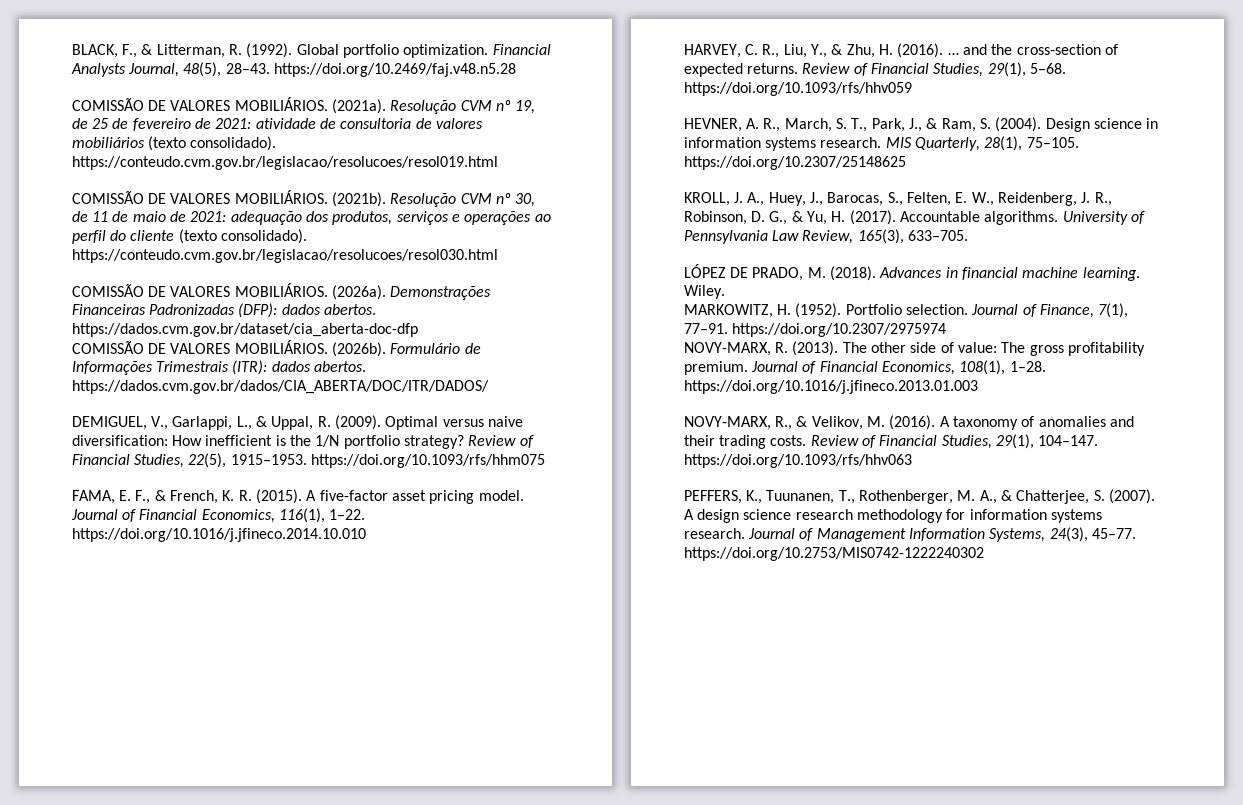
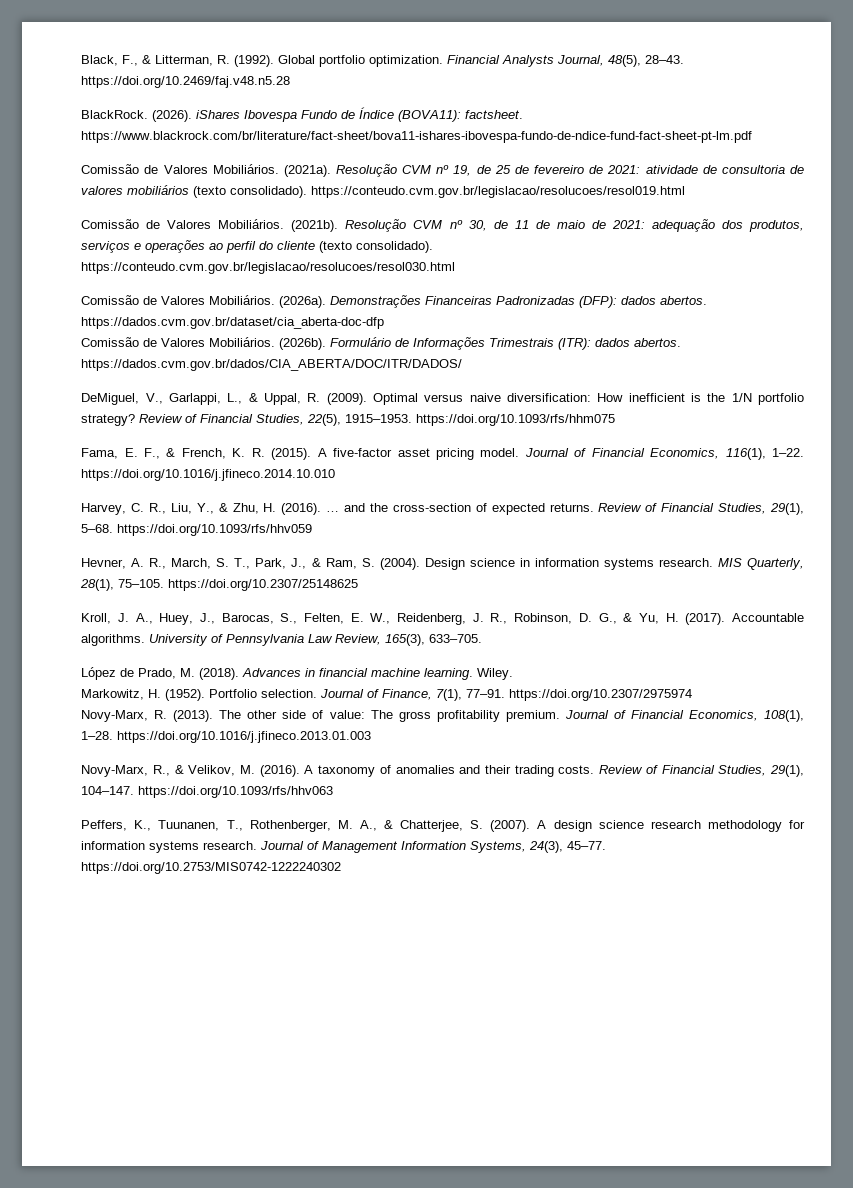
- BLACK, F., & Litterman, R. (1992).
+ Black, F., & Litterman, R. (1992).
  Financial Analysts Journal, 48(5), 28–43. https://doi.org/10.2469/faj.v48.n5.28
- COMISSÃO DE VALORES MOBILIÁRIOS.
+ BlackRock. (2026). iShares Ibovespa Fundo de Índice (BOVA11): factsheet. https://www.blackrock.com/br/literature/fact-sheet/bova11-ishares-ibovespa-fundo-de-ndice-fund-fact-sheet-pt-lm.pdf
+ Comissão de Valores Mobiliários.
  Resolução CVM nº 19, de 25 de fevereiro de 2021: atividade de consultoria de valores mobiliários (texto consolidado). https://conteudo.cvm.gov.br/legislacao/resolucoes/resol019.html
- COMISSÃO DE VALORES MOBILIÁRIOS.
+ Comissão de Valores Mobiliários.
  Resolução CVM nº 30, de 11 de maio de 2021: adequação dos produtos, serviços e operações ao perfil do cliente (texto consolidado). https://conteudo.cvm.gov.br/legislacao/resolucoes/resol030.html
- COMISSÃO DE VALORES MOBILIÁRIOS.
+ Comissão de Valores Mobiliários.
  Demonstrações Financeiras Padronizadas (DFP): dados abertos. https://dados.cvm.gov.br/dataset/cia_aberta-doc-dfp
- COMISSÃO DE VALORES MOBILIÁRIOS.
+ Comissão de Valores Mobiliários.
- DEMIGUEL, V., Garlappi, L., & Uppal, R. (2009).
+ DeMiguel, V., Garlappi, L., & Uppal, R. (2009).
- FAMA, E. F., & French, K. R. (2015).
+ Fama, E. F., & French, K. R. (2015).
- HARVEY, C. R., Liu, Y., & Zhu, H. (2016).
+ Harvey, C. R., Liu, Y., & Zhu, H. (2016).
- HEVNER, A. R., March, S. T., Park, J., & Ram, S. (2004).
+ Hevner, A. R., March, S. T., Park, J., & Ram, S. (2004).
- KROLL, J. A., Huey, J., Barocas, S., Felten, E. W., Reidenberg, J. R., Robinson, D. G., & Yu, H. (2017).
+ Kroll, J. A., Huey, J., Barocas, S., Felten, E. W., Reidenberg, J. R., Robinson, D. G., & Yu, H. (2017).
- LÓPEZ DE PRADO, M. (2018).
+ López de Prado, M. (2018).
- MARKOWITZ, H. (1952).
+ Markowitz, H. (1952).
- NOVY-MARX, R. (2013).
+ Novy-Marx, R. (2013).
- NOVY-MARX, R., & Velikov, M. (2016).
+ Novy-Marx, R., & Velikov, M. (2016).
- PEFFERS, K., Tuunanen, T., Rothenberger, M. A., & Chatterjee, S. (2007).
+ Peffers, K., Tuunanen, T., Rothenberger, M. A., & Chatterjee, S. (2007).

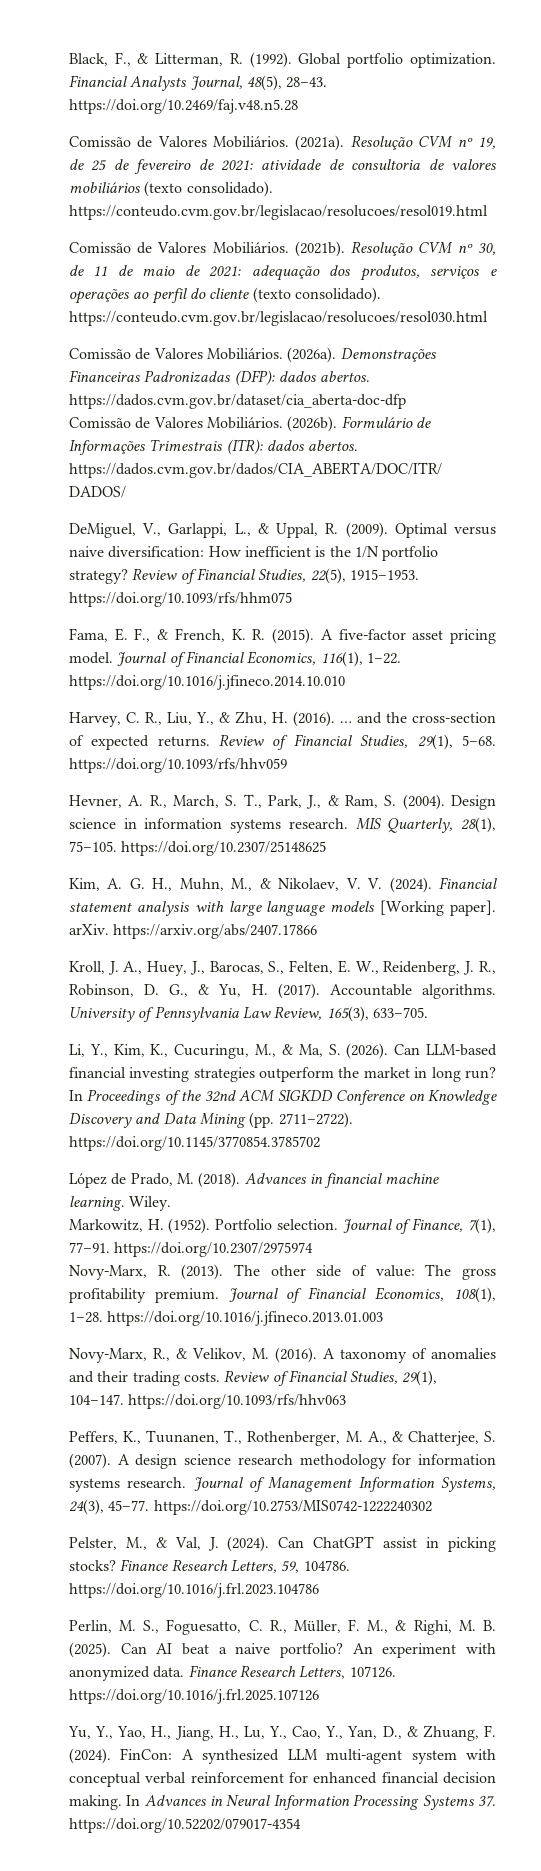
- BlackRock. (2026). iShares Ibovespa Fundo de Índice (BOVA11): factsheet. https://www.blackrock.com/br/literature/fact-sheet/bova11-ishares-ibovespa-fundo-de-ndice-fund-fact-sheet-pt-lm.pdf
+ Kim, A. G. H., Muhn, M., & Nikolaev, V. V. (2024). Financial statement analysis with large language models [Working paper]. arXiv. https://arxiv.org/abs/2407.17866
+ Li, Y., Kim, K., Cucuringu, M., & Ma, S. (2026). Can LLM-based financial investing strategies outperform the market in long run? In Proceedings of the 32nd ACM SIGKDD Conference on Knowledge Discovery and Data Mining (pp. 2711–2722). https://doi.org/10.1145/3770854.3785702
+ Pelster, M., & Val, J. (2024). Can ChatGPT assist in picking stocks? Finance Research Letters, 59, 104786. https://doi.org/10.1016/j.frl.2023.104786
+ Perlin, M. S., Foguesatto, C. R., Müller, F. M., & Righi, M. B. (2025). Can AI beat a naive portfolio? An experiment with anonymized data. Finance Research Letters, 107126. https://doi.org/10.1016/j.frl.2025.107126
+ Yu, Y., Yao, H., Jiang, H., Lu, Y., Cao, Y., Yan, D., & Zhuang, F. (2024). FinCon: A synthesized LLM multi-agent system with conceptual verbal reinforcement for enhanced financial decision making. In Advances in Neural Information Processing Systems 37. https://doi.org/10.52202/079017-4354

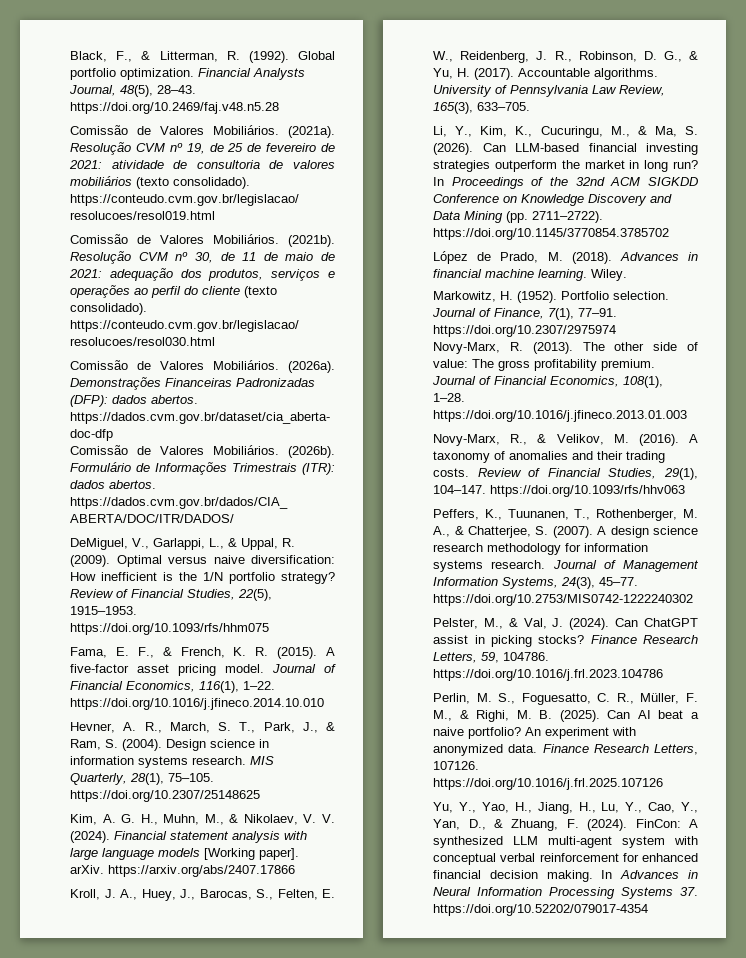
- Harvey, C. R., Liu, Y., & Zhu, H. (2016). … and the cross-section of expected returns. Review of Financial Studies, 29(1), 5–68. https://doi.org/10.1093/rfs/hhv059

